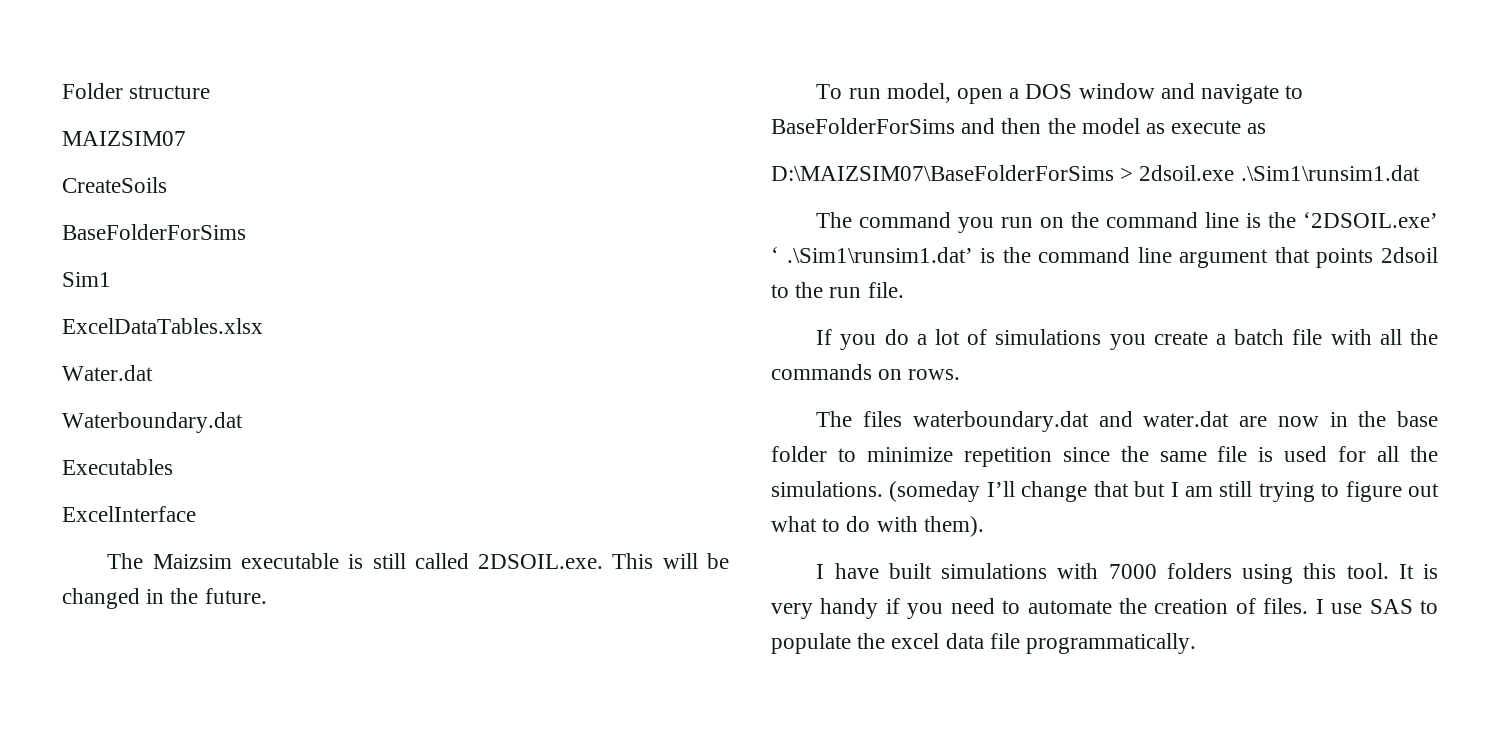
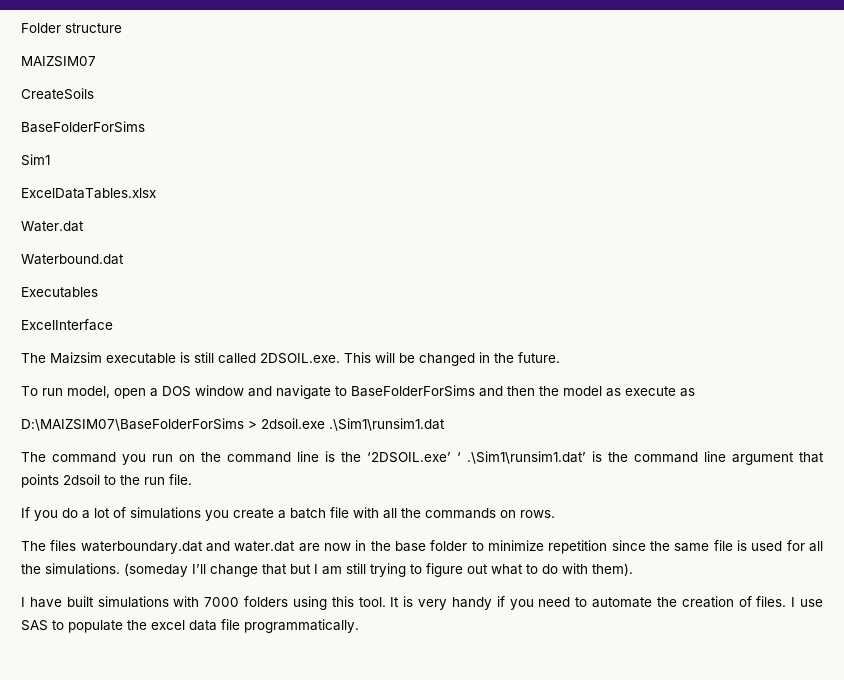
- Waterboundary.dat
+ Waterbound.dat

